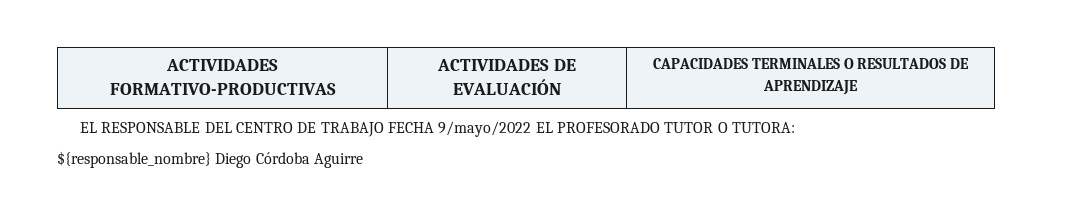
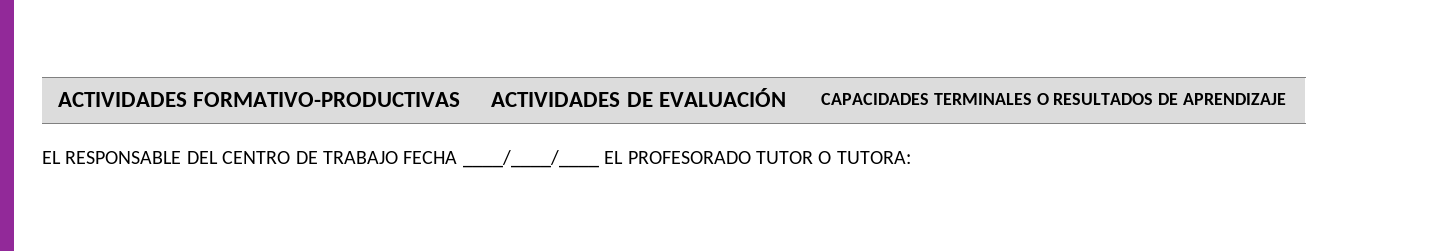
- EL RESPONSABLE DEL CENTRO DE TRABAJO FECHA 9/mayo/2022 EL PROFESORADO TUTOR O TUTORA:
+ EL RESPONSABLE DEL CENTRO DE TRABAJO FECHA ____/____/____ EL PROFESORADO TUTOR O TUTORA:
- ${responsable_nombre} Diego Córdoba Aguirre

